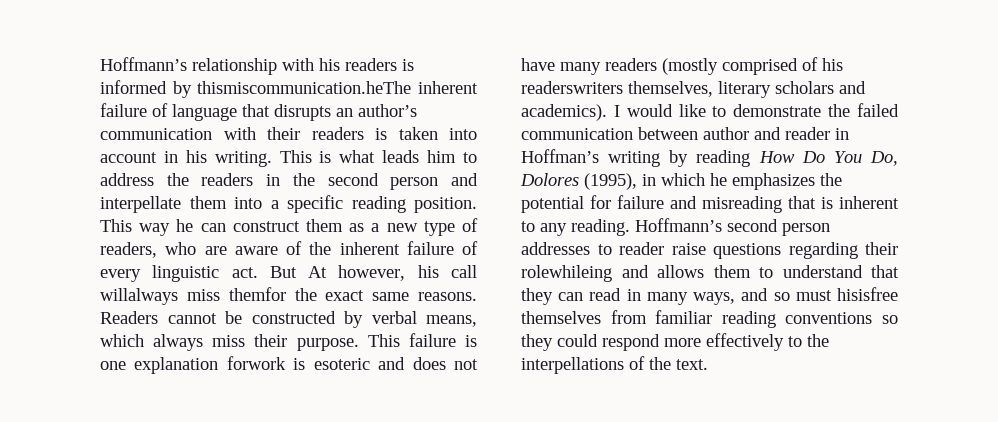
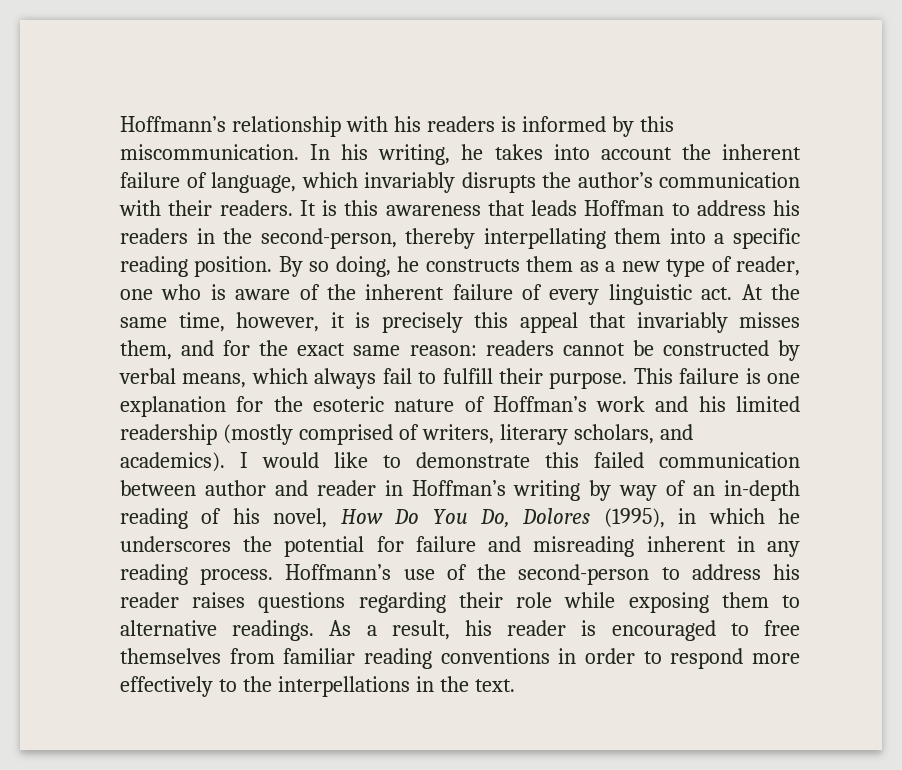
- Hoffmann’s relationship with his readers is informed by thismiscommunication.heThe inherent failure of language that disrupts an author’s communication with their readers is taken into account in his writing. This is what leads him to address the readers in the second person and interpellate them into a specific reading position.
+ Hoffmann’s relationship with his readers is informed by this miscommunication. In his writing, he takes into account the inherent failure of language, which invariably disrupts the author’s communication with their readers. It is this awareness that leads Hoffman to address his readers in the second-person, thereby interpellating them into a specific reading position.
- This way he can construct them as a new type of readers, who are aware of the inherent failure of every linguistic act.
+ By so doing, he constructs them as a new type of reader, one who is aware of the inherent failure of every linguistic act.
- But At however, his call willalways miss themfor the exact same reasons. Readers cannot be constructed by verbal means, which always miss their purpose.
+ At the same time, however, it is precisely this appeal that invariably misses them, and for the exact same reason: readers cannot be constructed by verbal means, which always fail to fulfill their purpose.
- This failure is one explanation forwork is esoteric and does not have many readers (mostly comprised of his readerswriters themselves, literary scholars and academics).
+ This failure is one explanation for the esoteric nature of Hoffman’s work and his limited readership (mostly comprised of writers, literary scholars, and academics).
- I would like to demonstrate the failed communication between author and reader in Hoffman’s writing by reading How Do You Do, Dolores (1995), in which he emphasizes the potential for failure and misreading that is inherent to any reading. Hoffmann’s second person addresses to reader raise questions regarding their rolewhileing and allows them to understand that they can read in many ways, and so must hisisfree themselves from familiar reading conventions so they could respond more effectively to the interpellations of the text.
+ I would like to demonstrate this failed communication between author and reader in Hoffman’s writing by way of an in-depth reading of his novel, How Do You Do, Dolores (1995), in which he underscores the potential for failure and misreading inherent in any reading process. Hoffmann’s use of the second-person to address his reader raises questions regarding their role while exposing them to alternative readings. As a result, his reader is encouraged to free themselves from familiar reading conventions in order to respond more effectively to the interpellations in the text.

